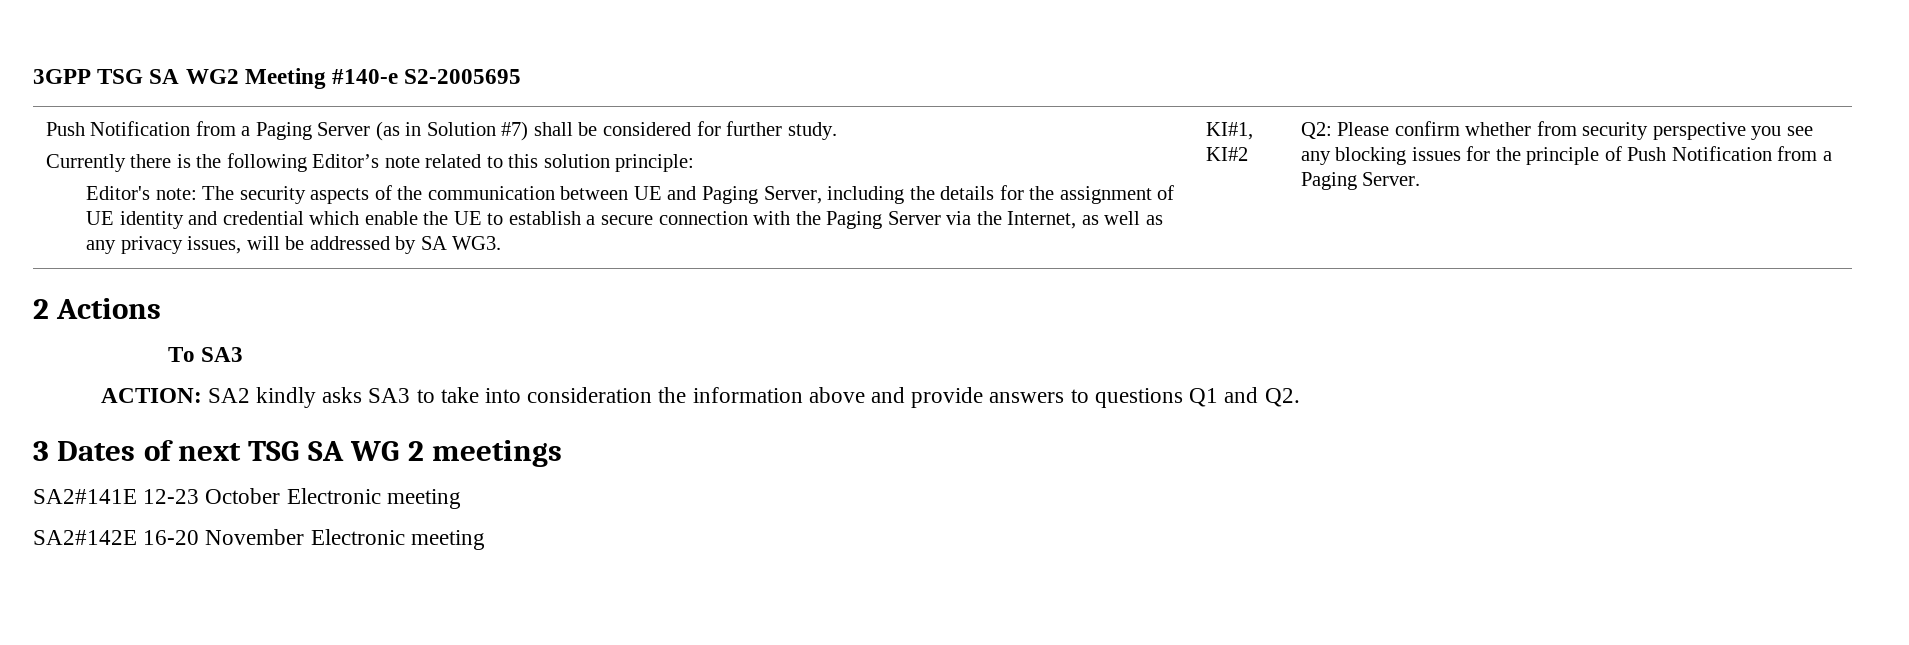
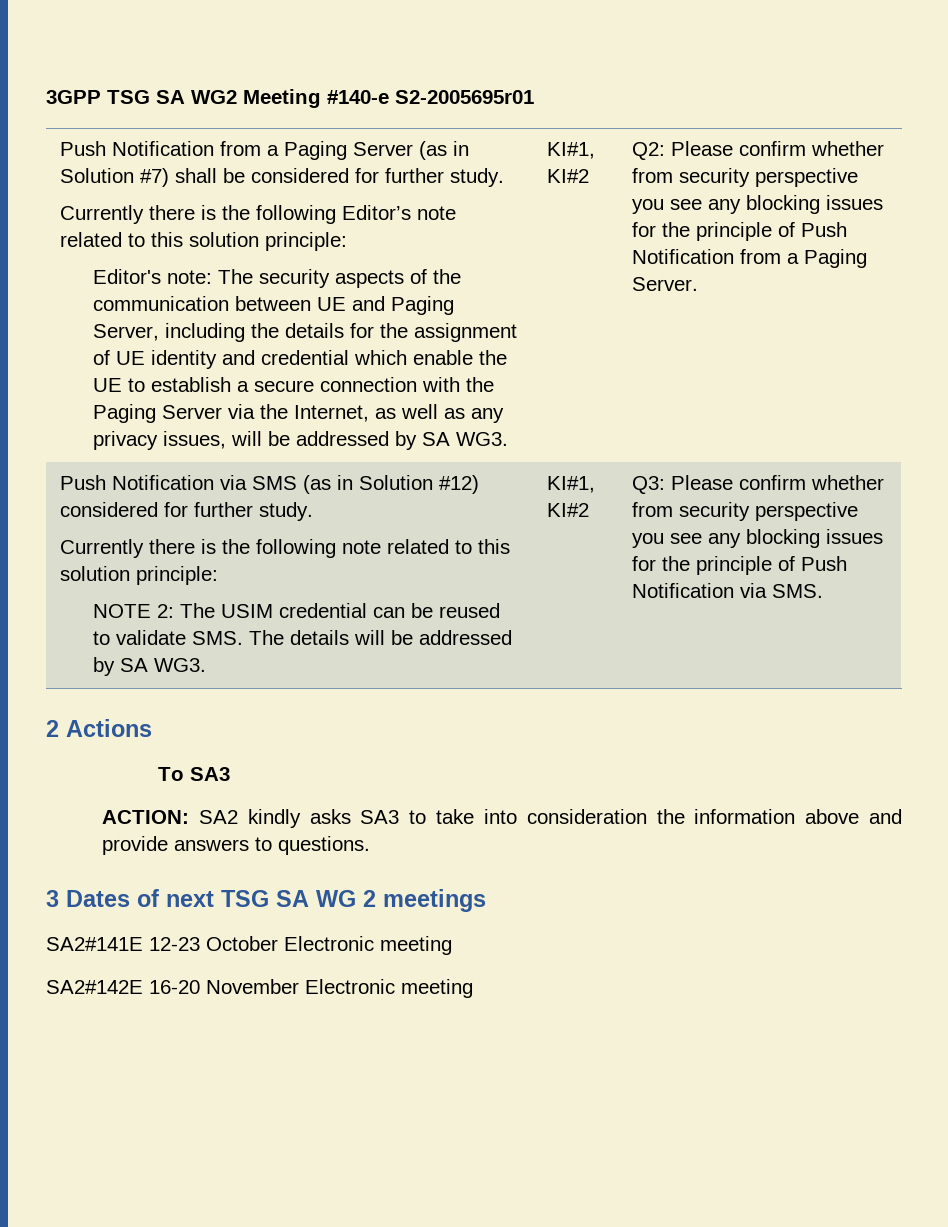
- 3GPP TSG SA WG2 Meeting #140-e S2-2005695
+ 3GPP TSG SA WG2 Meeting #140-e S2-2005695r01
+ Push Notification via SMS (as in Solution #12) considered for further study.
+ Currently there is the following note related to this solution principle:
+ NOTE 2: The USIM credential can be reused to validate SMS. The details will be addressed by SA WG3. | KI#1, KI#2 | Q3: Please confirm whether from security perspective you see any blocking issues for the principle of Push Notification via SMS.
- ACTION: SA2 kindly asks SA3 to take into consideration the information above and provide answers to questions Q1 and Q2.
+ ACTION: SA2 kindly asks SA3 to take into consideration the information above and provide answers to questions.

